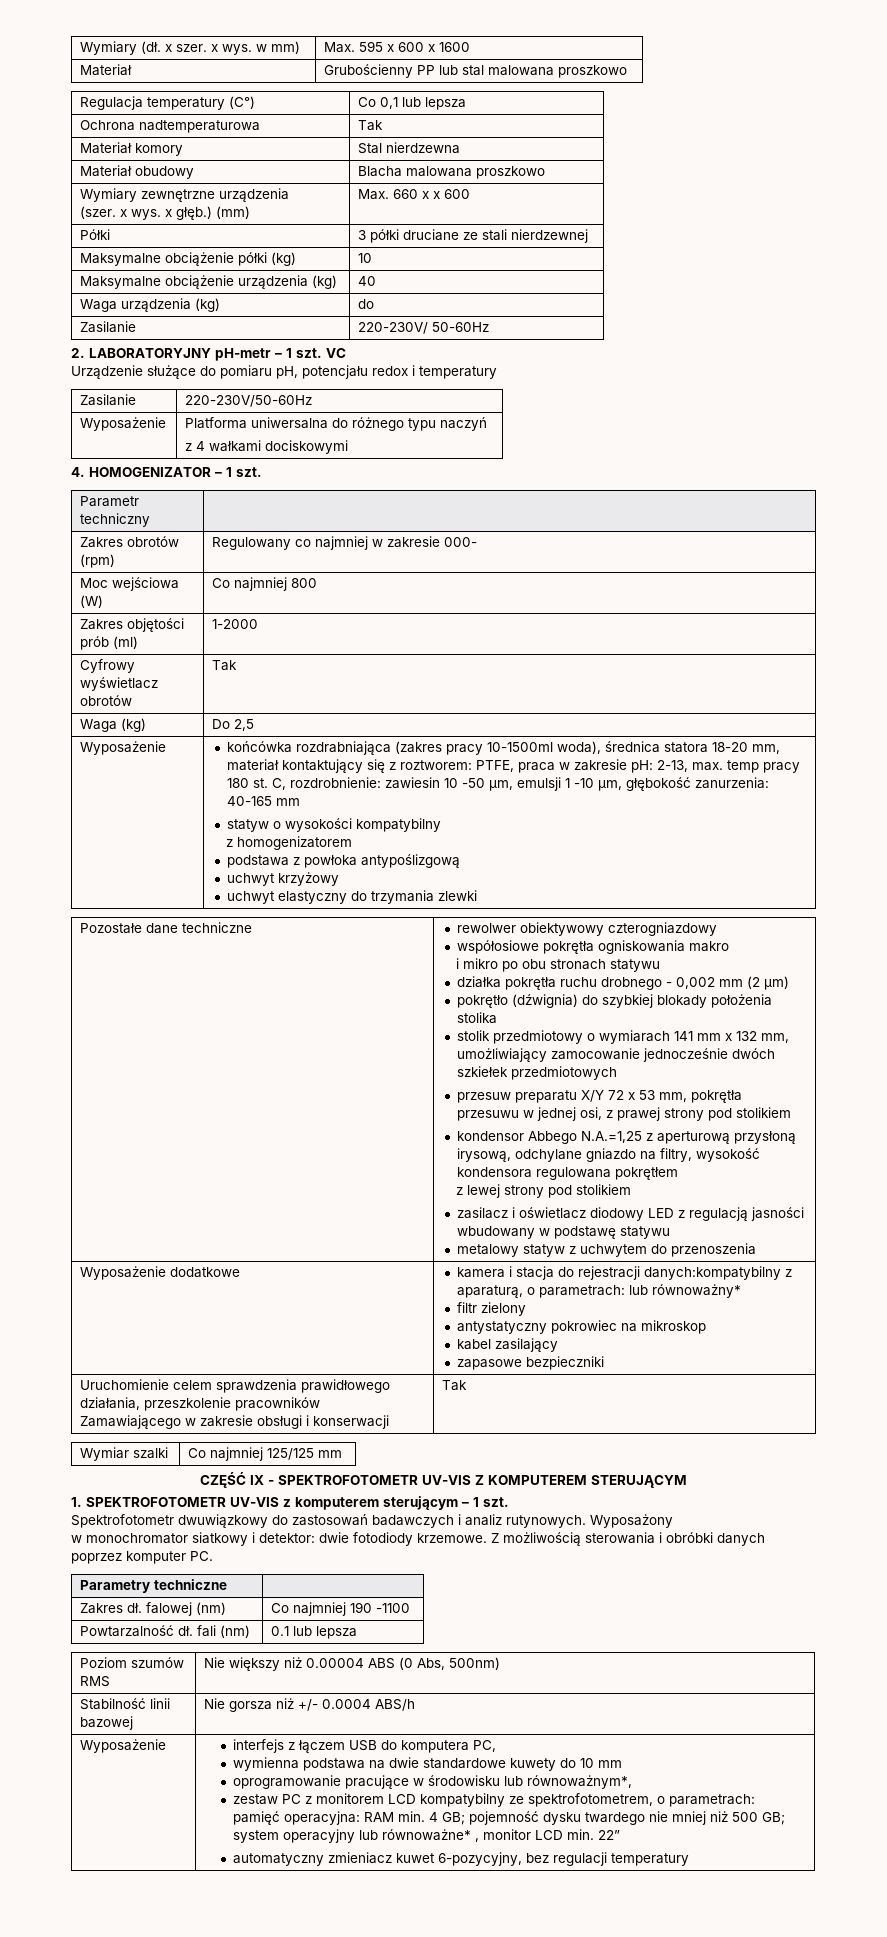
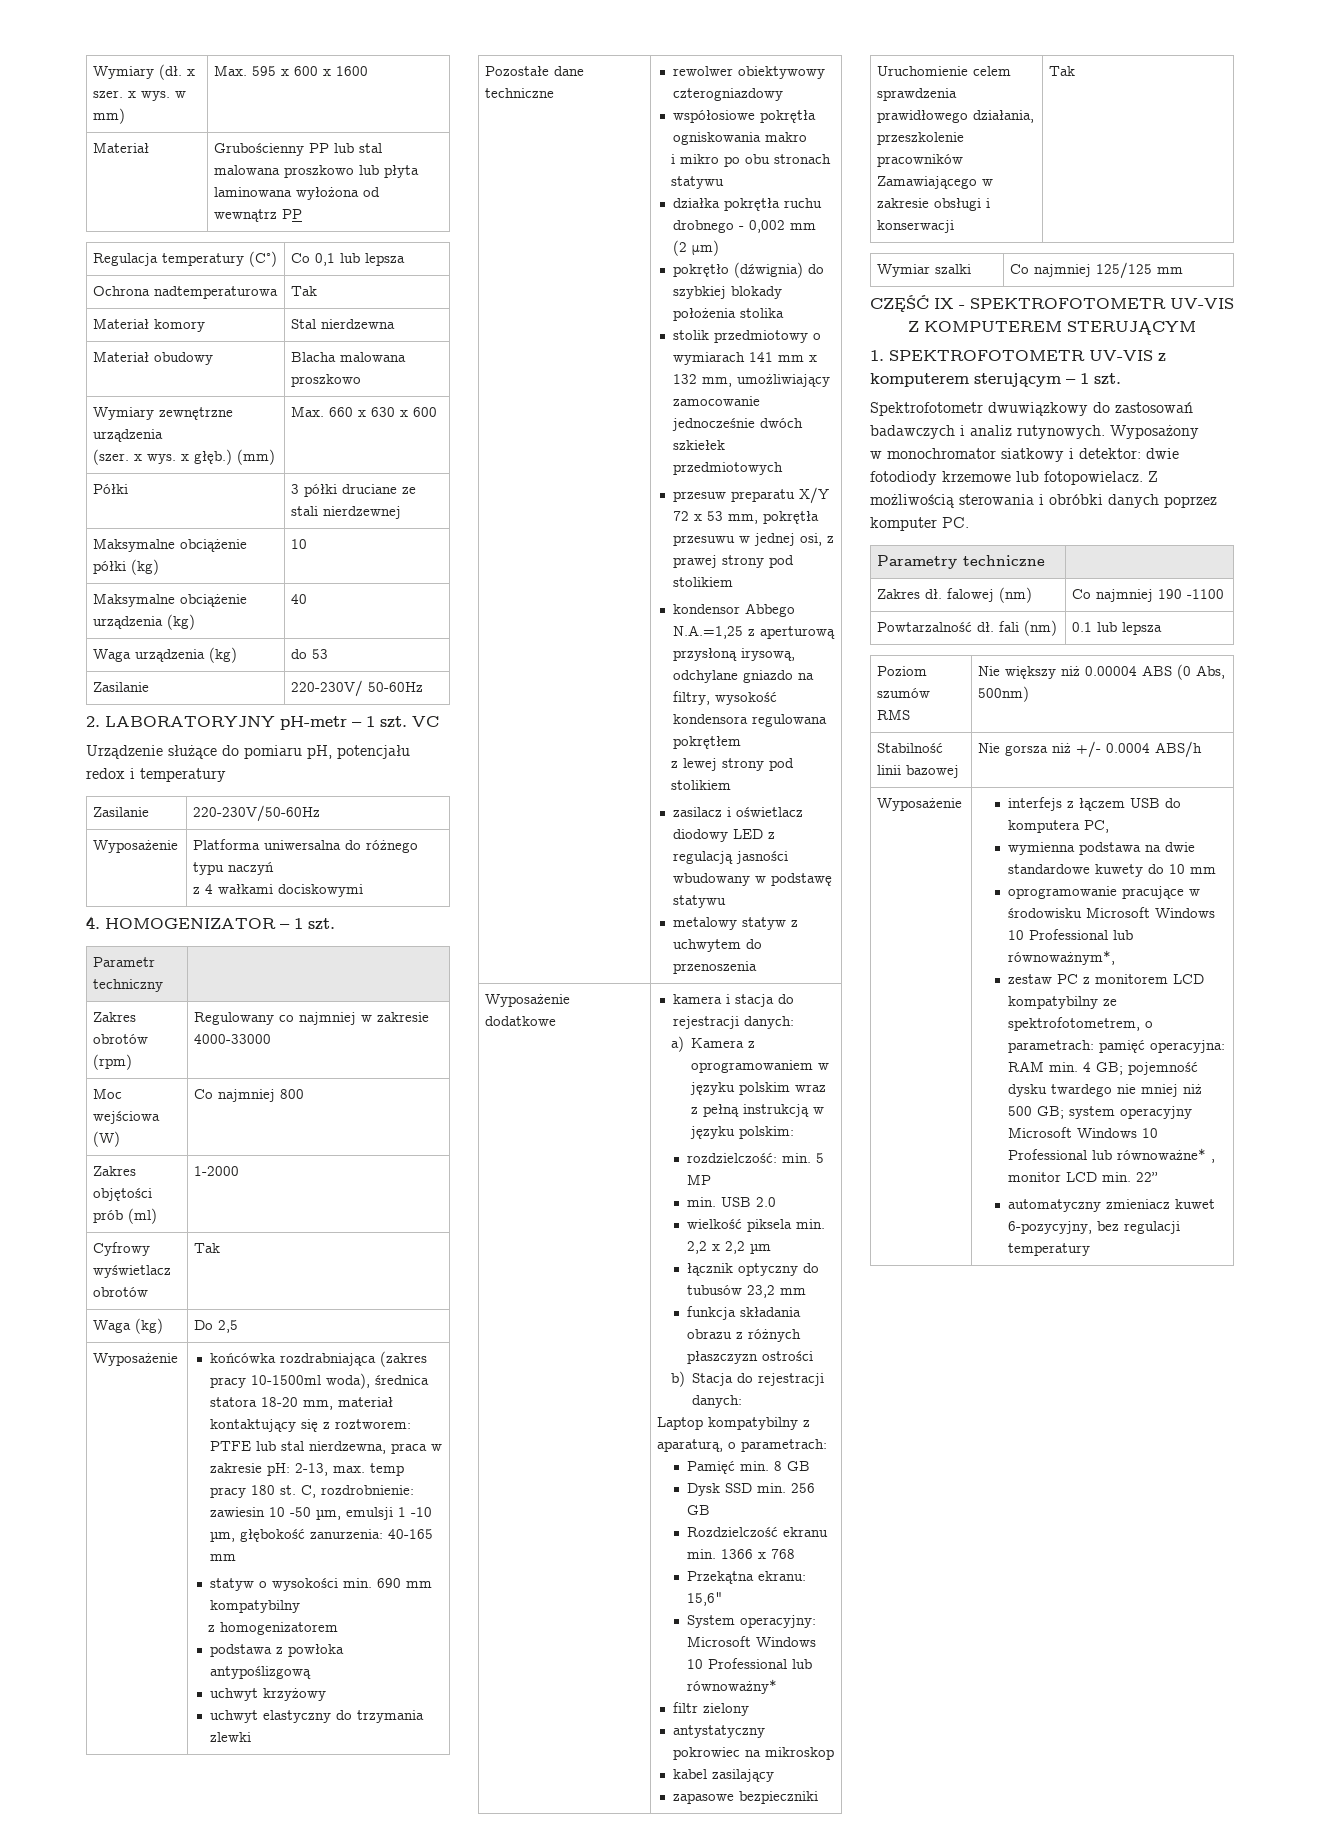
- Materiał | Grubościenny PP lub stal malowana proszkowo
+ Materiał | Grubościenny PP lub stal malowana proszkowo lub płyta laminowana wyłożona od wewnątrz PP
  Wymiary zewnętrzne urządzenia
- (szer. x wys. x głęb.) (mm) | Max. 660 x x 600
+ (szer. x wys. x głęb.) (mm) | Max. 660 x 630 x 600
- Waga urządzenia (kg) | do
+ Waga urządzenia (kg) | do 53
- Zakres obrotów (rpm) | Regulowany co najmniej w zakresie 000-
+ Zakres obrotów (rpm) | Regulowany co najmniej w zakresie 4000-33000
- końcówka rozdrabniająca (zakres pracy 10-1500ml woda), średnica statora 18-20 mm, materiał kontaktujący się z roztworem: PTFE, praca w zakresie pH: 2-13, max. temp pracy 180 st.
+ końcówka rozdrabniająca (zakres pracy 10-1500ml woda), średnica statora 18-20 mm, materiał kontaktujący się z roztworem: PTFE lub stal nierdzewna, praca w zakresie pH: 2-13, max. temp pracy 180 st.
- statyw o wysokości kompatybilny
+ statyw o wysokości min. 690 mm kompatybilny
- kamera i stacja do rejestracji danych:kompatybilny z aparaturą, o parametrach: lub równoważny*
+ kamera i stacja do rejestracji danych:
+ a) Kamera z oprogramowaniem w języku polskim wraz z pełną instrukcją w języku polskim:
+ rozdzielczość: min. 5 MP
+ min. USB 2.0
+ wielkość piksela min. 2,2 x 2,2 µm
+ łącznik optyczny do tubusów 23,2 mm
+ funkcja składania obrazu z różnych płaszczyzn ostrości
+ b) Stacja do rejestracji danych:
+ Laptop kompatybilny z aparaturą, o parametrach:
+ Pamięć min. 8 GB
+ Dysk SSD min. 256 GB
+ Rozdzielczość ekranu min. 1366 x 768
+ Przekątna ekranu: 15,6"
+ System operacyjny: Microsoft Windows 10 Professional lub równoważny*
- w monochromator siatkowy i detektor: dwie fotodiody krzemowe.
+ w monochromator siatkowy i detektor: dwie fotodiody krzemowe lub fotopowielacz.
- oprogramowanie pracujące w środowisku lub równoważnym*,
+ oprogramowanie pracujące w środowisku Microsoft Windows 10 Professional lub równoważnym*,
- zestaw PC z monitorem LCD kompatybilny ze spektrofotometrem, o parametrach: pamięć operacyjna: RAM min. 4 GB; pojemność dysku twardego nie mniej niż 500 GB; system operacyjny lub równoważne* , monitor LCD min. 22”
+ zestaw PC z monitorem LCD kompatybilny ze spektrofotometrem, o parametrach: pamięć operacyjna: RAM min. 4 GB; pojemność dysku twardego nie mniej niż 500 GB; system operacyjny Microsoft Windows 10 Professional lub równoważne* , monitor LCD min. 22”

